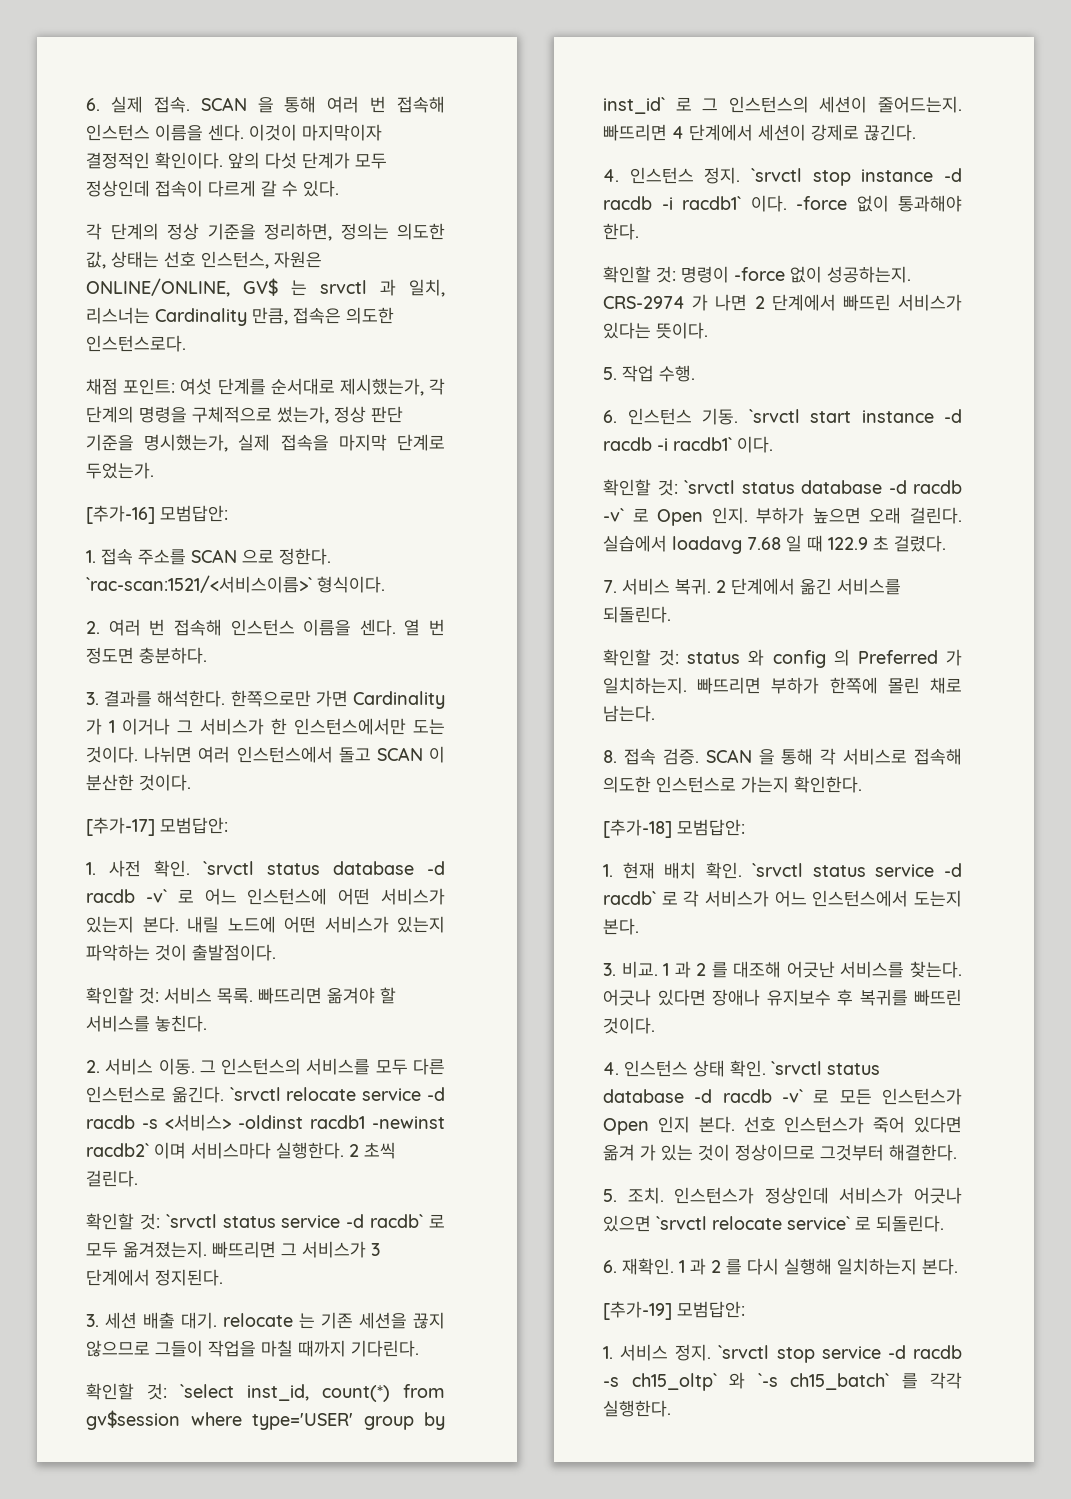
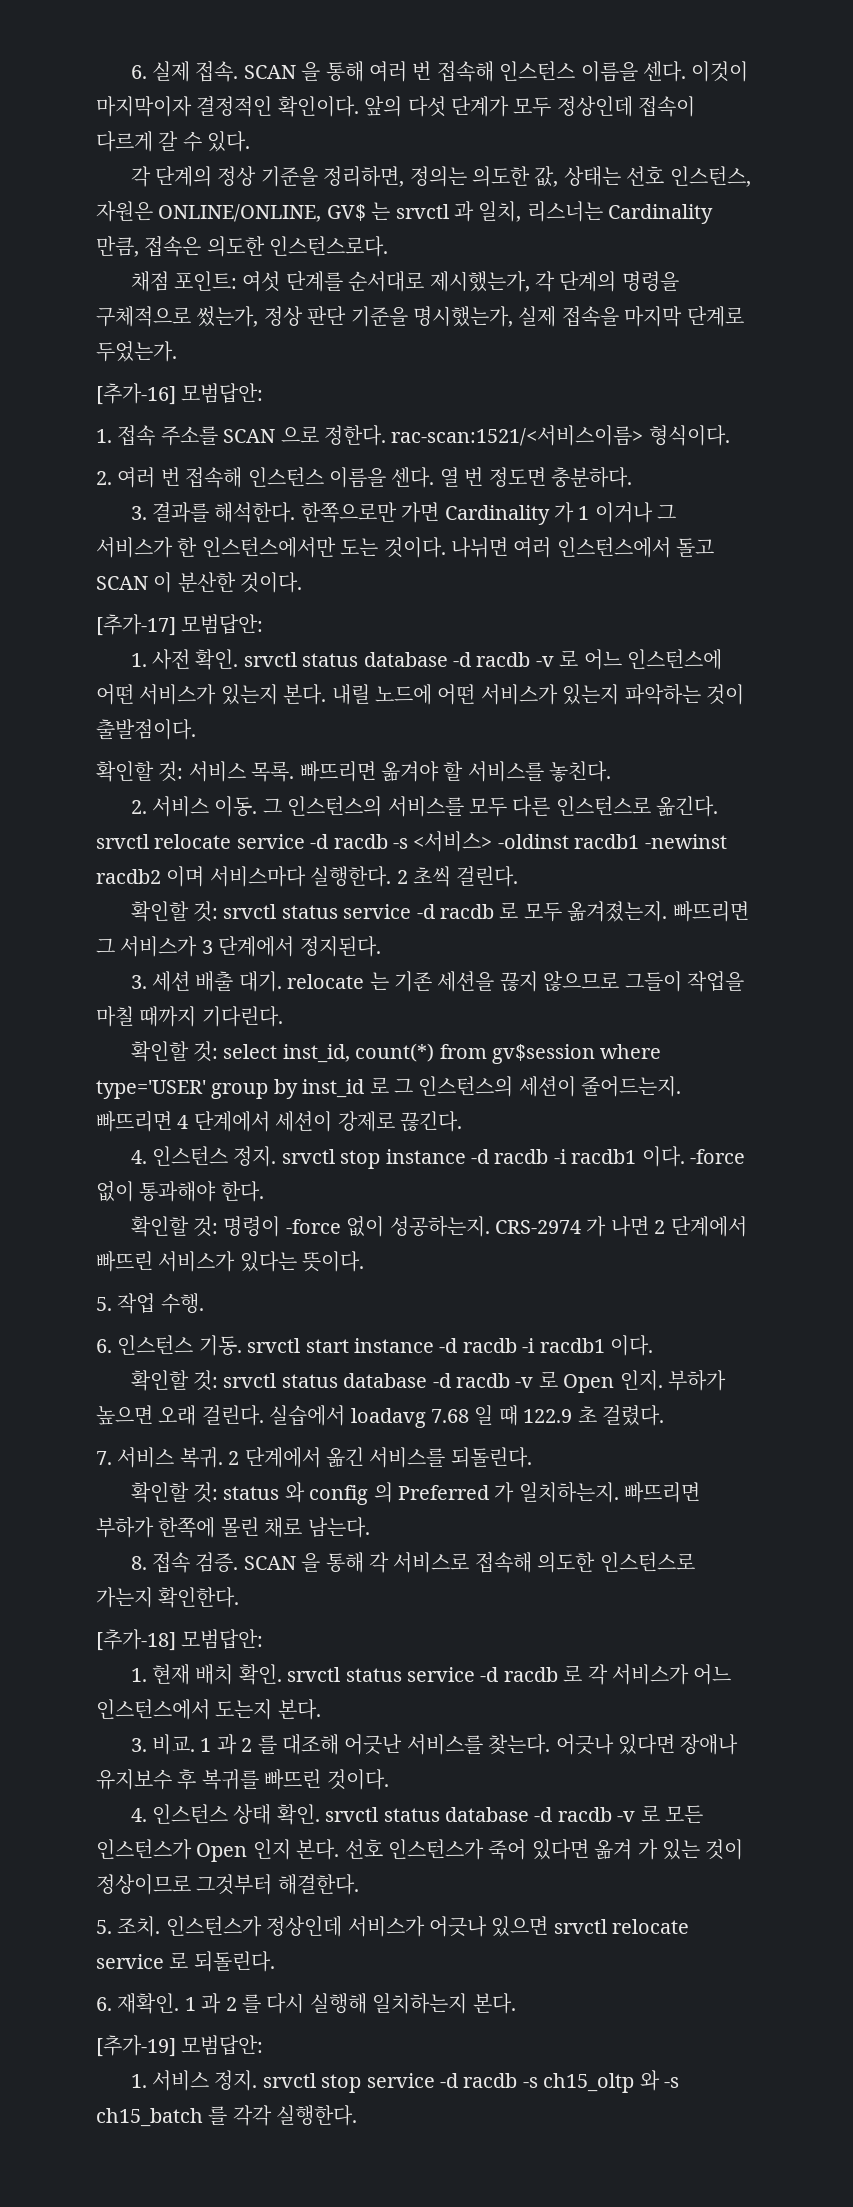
- 1. 접속 주소를 SCAN 으로 정한다. `rac-scan:1521/<서비스이름>` 형식이다.
+ 1. 접속 주소를 SCAN 으로 정한다. rac-scan:1521/<서비스이름> 형식이다.
- 1. 사전 확인. `srvctl status database -d racdb -v` 로 어느 인스턴스에 어떤 서비스가 있는지 본다.
+ 1. 사전 확인. srvctl status database -d racdb -v 로 어느 인스턴스에 어떤 서비스가 있는지 본다.
- 그 인스턴스의 서비스를 모두 다른 인스턴스로 옮긴다. `srvctl relocate service -d racdb -s <서비스> -oldinst racdb1 -newinst racdb2` 이며 서비스마다 실행한다.
+ 그 인스턴스의 서비스를 모두 다른 인스턴스로 옮긴다. srvctl relocate service -d racdb -s <서비스> -oldinst racdb1 -newinst racdb2 이며 서비스마다 실행한다.
- 확인할 것: `srvctl status service -d racdb` 로 모두 옮겨졌는지.
+ 확인할 것: srvctl status service -d racdb 로 모두 옮겨졌는지.
- 확인할 것: `select inst_id, count(*) from gv$session where type='USER' group by inst_id` 로 그 인스턴스의 세션이 줄어드는지.
+ 확인할 것: select inst_id, count(*) from gv$session where type='USER' group by inst_id 로 그 인스턴스의 세션이 줄어드는지.
- 4. 인스턴스 정지. `srvctl stop instance -d racdb -i racdb1` 이다.
+ 4. 인스턴스 정지. srvctl stop instance -d racdb -i racdb1 이다.
- 6. 인스턴스 기동. `srvctl start instance -d racdb -i racdb1` 이다.
+ 6. 인스턴스 기동. srvctl start instance -d racdb -i racdb1 이다.
- 확인할 것: `srvctl status database -d racdb -v` 로 Open 인지.
+ 확인할 것: srvctl status database -d racdb -v 로 Open 인지.
- 1. 현재 배치 확인. `srvctl status service -d racdb` 로 각 서비스가 어느 인스턴스에서 도는지 본다.
+ 1. 현재 배치 확인. srvctl status service -d racdb 로 각 서비스가 어느 인스턴스에서 도는지 본다.
- 4. 인스턴스 상태 확인. `srvctl status database -d racdb -v` 로 모든 인스턴스가 Open 인지 본다.
+ 4. 인스턴스 상태 확인. srvctl status database -d racdb -v 로 모든 인스턴스가 Open 인지 본다.
- 인스턴스가 정상인데 서비스가 어긋나 있으면 `srvctl relocate service` 로 되돌린다.
+ 인스턴스가 정상인데 서비스가 어긋나 있으면 srvctl relocate service 로 되돌린다.
- 1. 서비스 정지. `srvctl stop service -d racdb -s ch15_oltp` 와 `-s ch15_batch` 를 각각 실행한다.
+ 1. 서비스 정지. srvctl stop service -d racdb -s ch15_oltp 와 -s ch15_batch 를 각각 실행한다.

